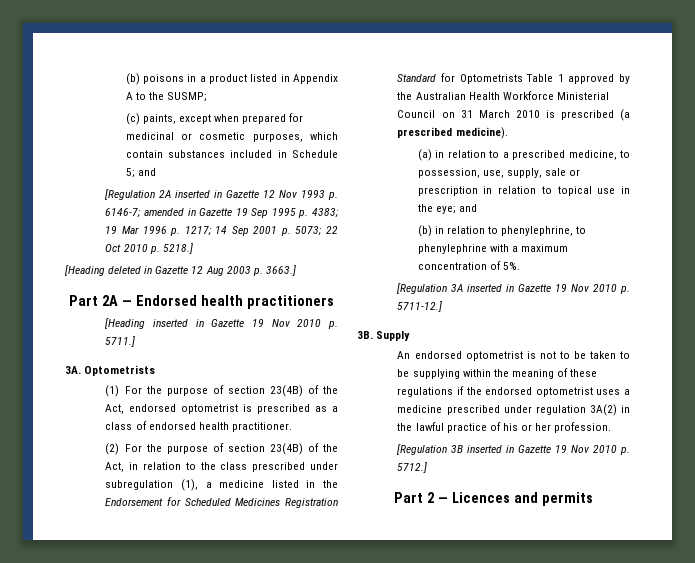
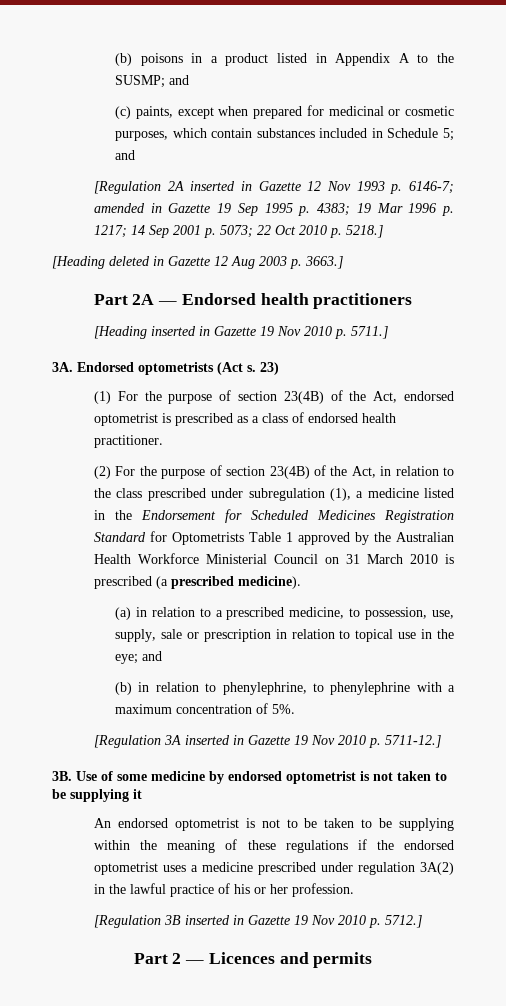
- (b) poisons in a product listed in Appendix A to the SUSMP;
+ (b) poisons in a product listed in Appendix A to the SUSMP; and
- 3A. Optometrists
+ 3A. Endorsed optometrists (Act s. 23)
- Supply
+ Use of some medicine by endorsed optometrist is not taken to be supplying it

